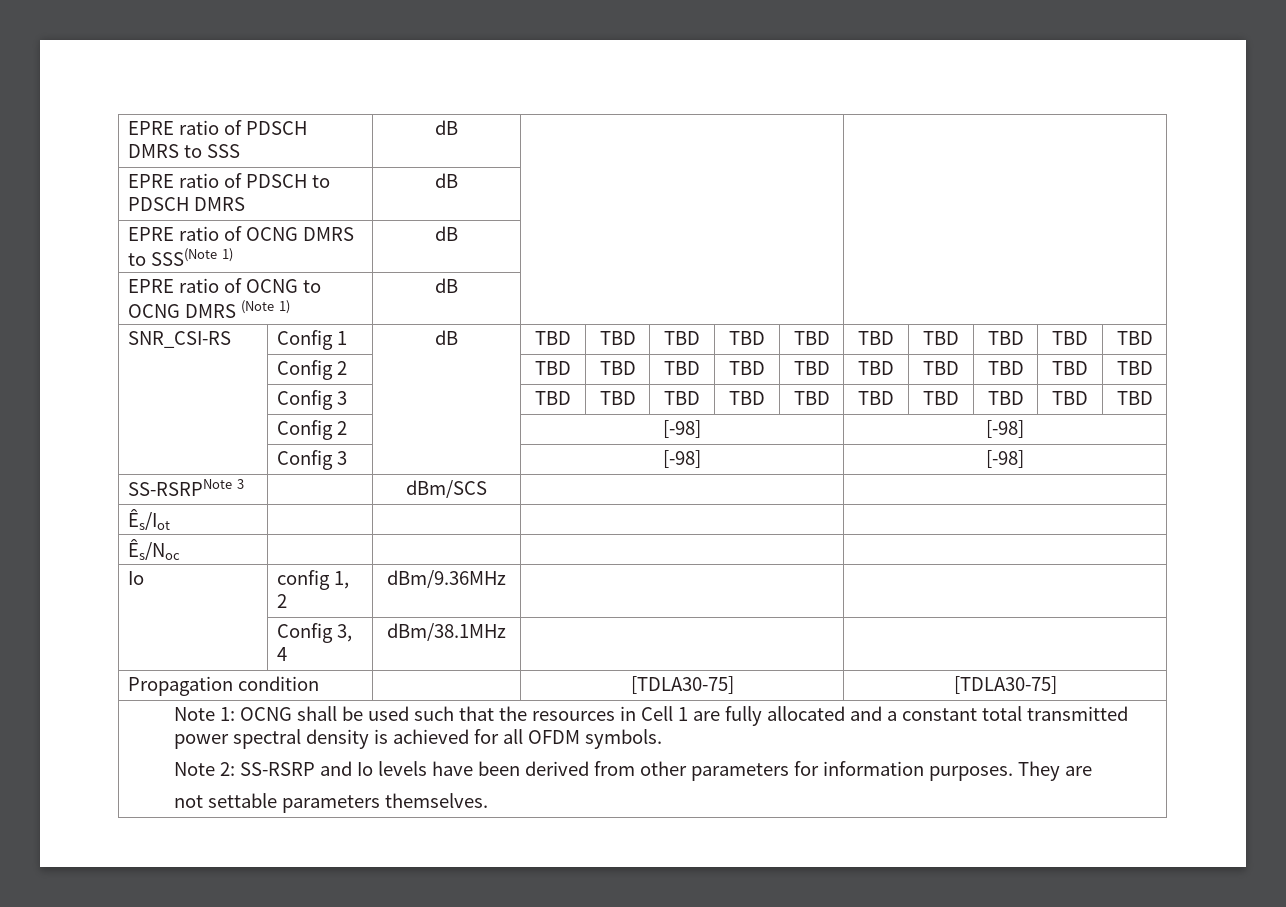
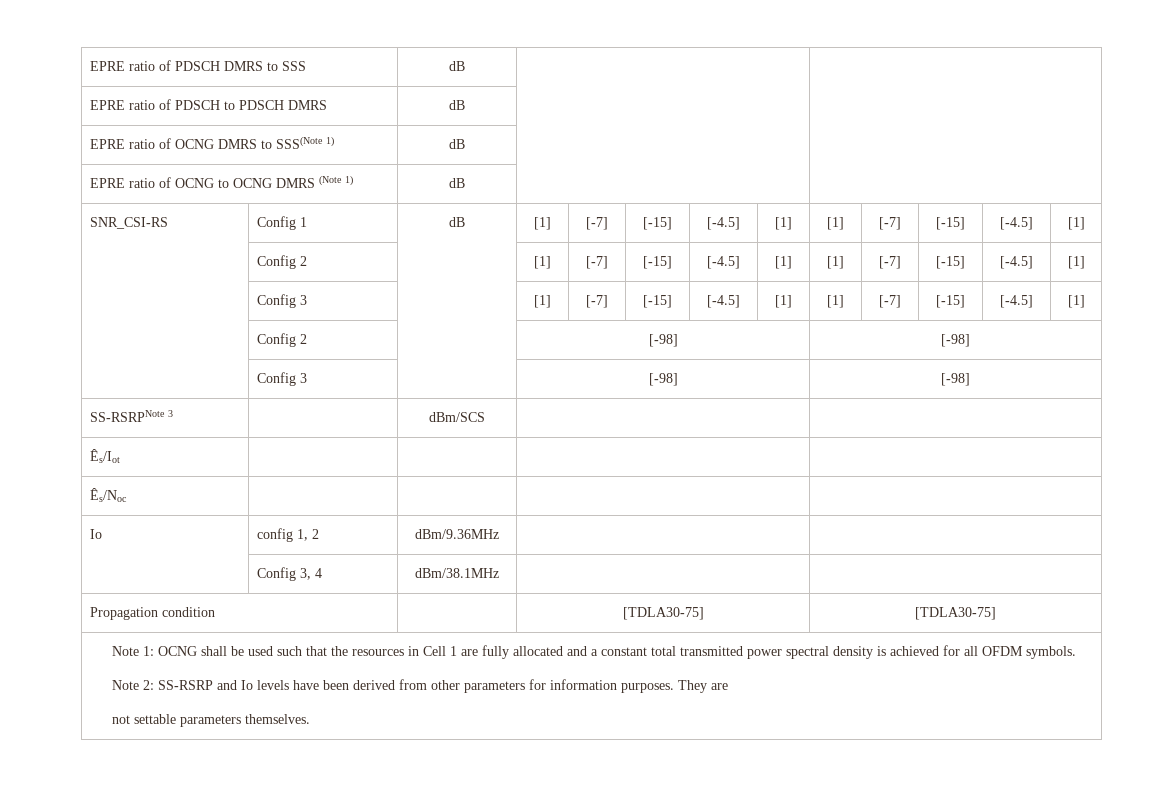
- SNR_CSI-RS | Config 1 | dB | TBD | TBD | TBD | TBD | TBD | TBD | TBD | TBD | TBD | TBD
- | Config 2 | | TBD | TBD | TBD | TBD | TBD | TBD | TBD | TBD | TBD | TBD
- | Config 3 | | TBD | TBD | TBD | TBD | TBD | TBD | TBD | TBD | TBD | TBD
+ SNR_CSI-RS | Config 1 | dB | [1] | [-7] | [-15] | [-4.5] | [1] | [1] | [-7] | [-15] | [-4.5] | [1]
+ | Config 2 | | [1] | [-7] | [-15] | [-4.5] | [1] | [1] | [-7] | [-15] | [-4.5] | [1]
+ | Config 3 | | [1] | [-7] | [-15] | [-4.5] | [1] | [1] | [-7] | [-15] | [-4.5] | [1]

